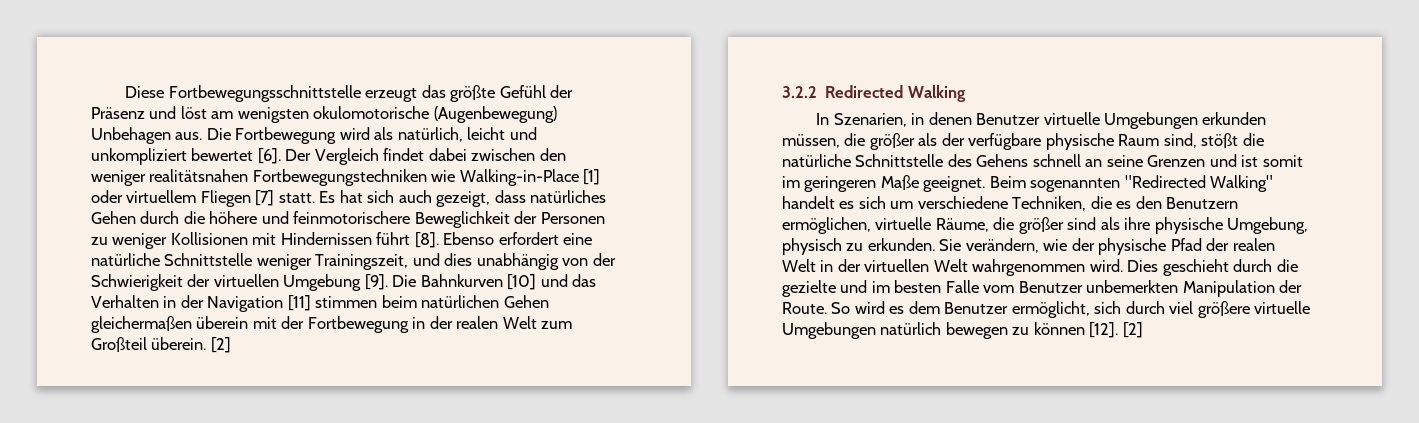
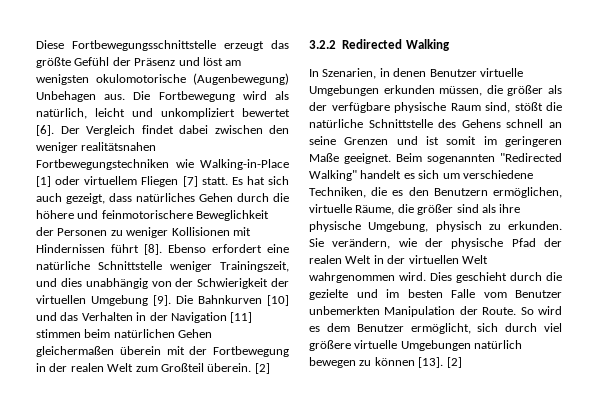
- So wird es dem Benutzer ermöglicht, sich durch viel größere virtuelle Umgebungen natürlich bewegen zu können [12].
+ So wird es dem Benutzer ermöglicht, sich durch viel größere virtuelle Umgebungen natürlich bewegen zu können [13].

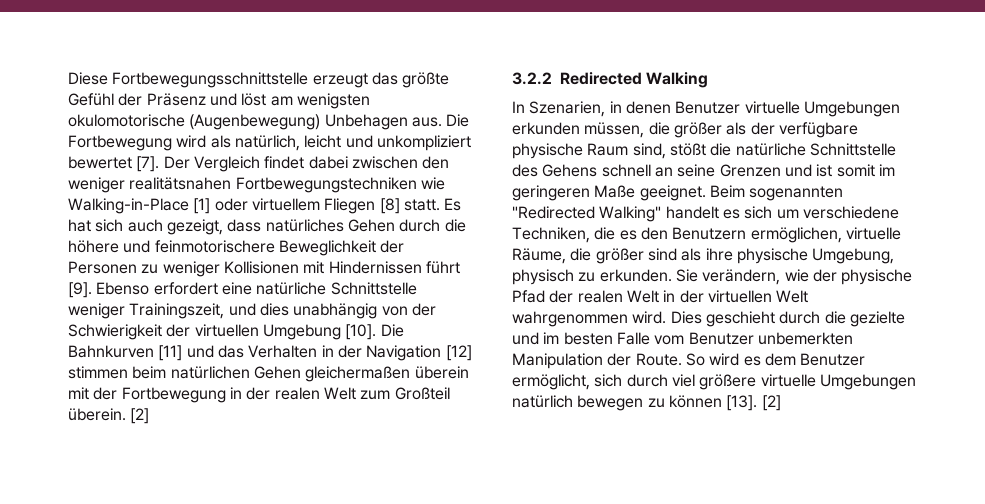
- Die Fortbewegung wird als natürlich, leicht und unkompliziert bewertet [6].
+ Die Fortbewegung wird als natürlich, leicht und unkompliziert bewertet [7].
- Der Vergleich findet dabei zwischen den weniger realitätsnahen Fortbewegungstechniken wie Walking-in-Place [1] oder virtuellem Fliegen [7] statt.
+ Der Vergleich findet dabei zwischen den weniger realitätsnahen Fortbewegungstechniken wie Walking-in-Place [1] oder virtuellem Fliegen [8] statt.
- Es hat sich auch gezeigt, dass natürliches Gehen durch die höhere und feinmotorischere Beweglichkeit der Personen zu weniger Kollisionen mit Hindernissen führt [8].
+ Es hat sich auch gezeigt, dass natürliches Gehen durch die höhere und feinmotorischere Beweglichkeit der Personen zu weniger Kollisionen mit Hindernissen führt [9].
- Ebenso erfordert eine natürliche Schnittstelle weniger Trainingszeit, und dies unabhängig von der Schwierigkeit der virtuellen Umgebung [9].
+ Ebenso erfordert eine natürliche Schnittstelle weniger Trainingszeit, und dies unabhängig von der Schwierigkeit der virtuellen Umgebung [10].
- Die Bahnkurven [10] und das Verhalten in der Navigation [11] stimmen beim natürlichen Gehen gleichermaßen überein mit der Fortbewegung in der realen Welt zum Großteil überein.
+ Die Bahnkurven [11] und das Verhalten in der Navigation [12] stimmen beim natürlichen Gehen gleichermaßen überein mit der Fortbewegung in der realen Welt zum Großteil überein.

